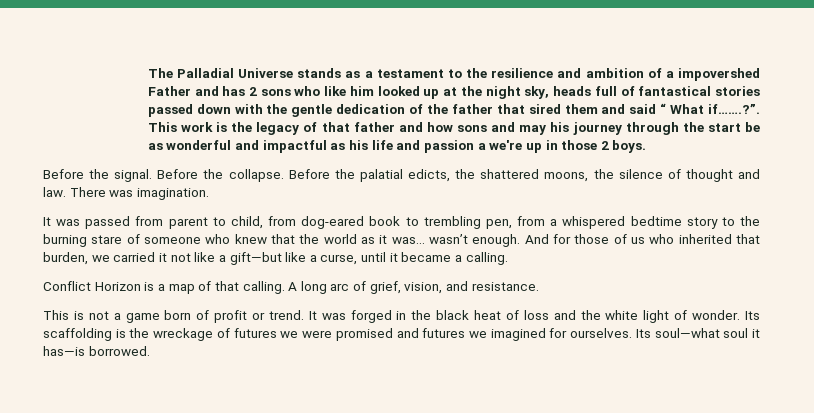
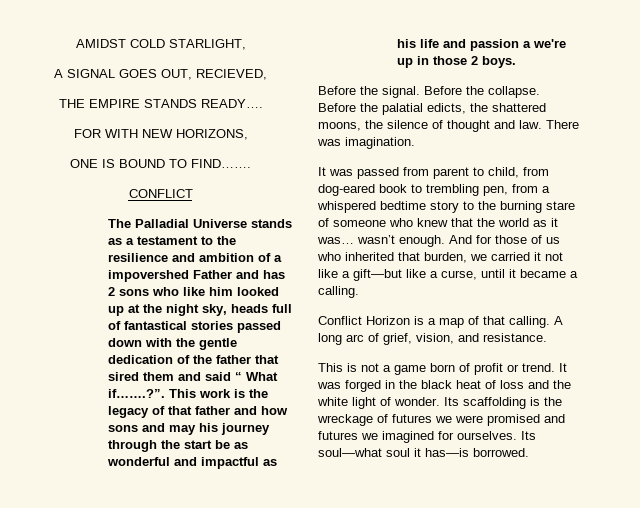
+ AMIDST COLD STARLIGHT,
+ A SIGNAL GOES OUT, RECIEVED,
+ THE EMPIRE STANDS READY….
+ FOR WITH NEW HORIZONS,
+ ONE IS BOUND TO FIND…….
+ CONFLICT

